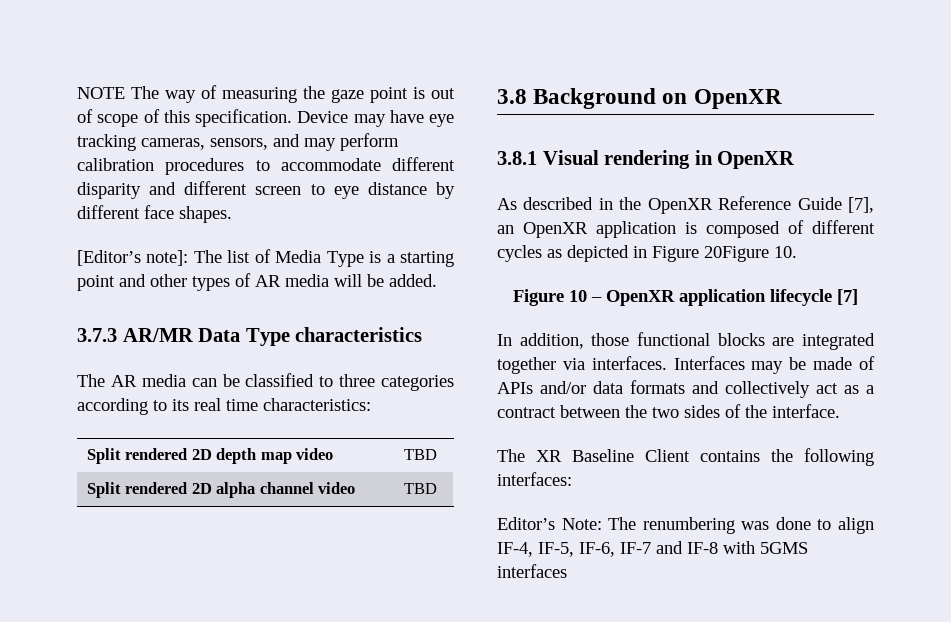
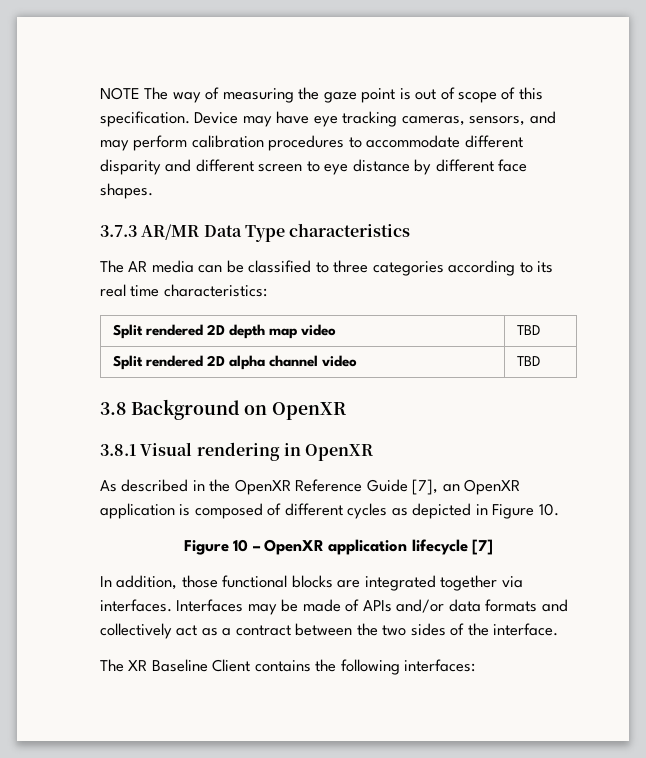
- [Editor’s note]: The list of Media Type is a starting point and other types of AR media will be added.
- As described in the OpenXR Reference Guide [7], an OpenXR application is composed of different cycles as depicted in Figure 20Figure 10.
+ As described in the OpenXR Reference Guide [7], an OpenXR application is composed of different cycles as depicted in Figure 10.
- Editor’s Note: The renumbering was done to align IF-4, IF-5, IF-6, IF-7 and IF-8 with 5GMS interfaces

